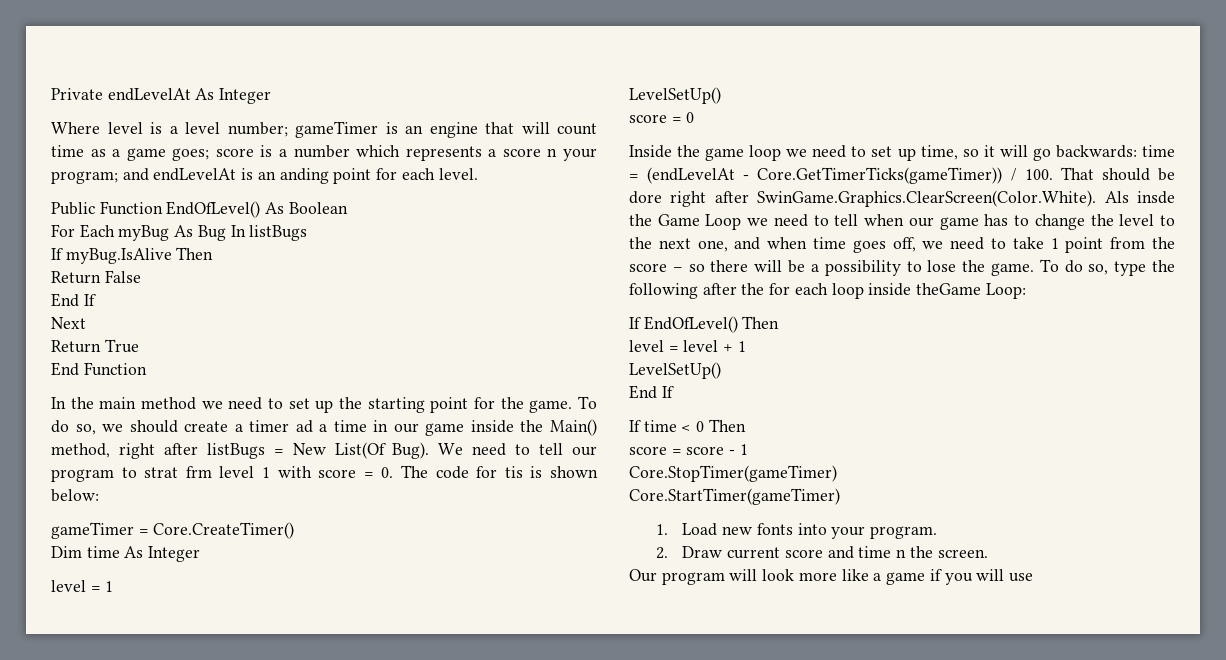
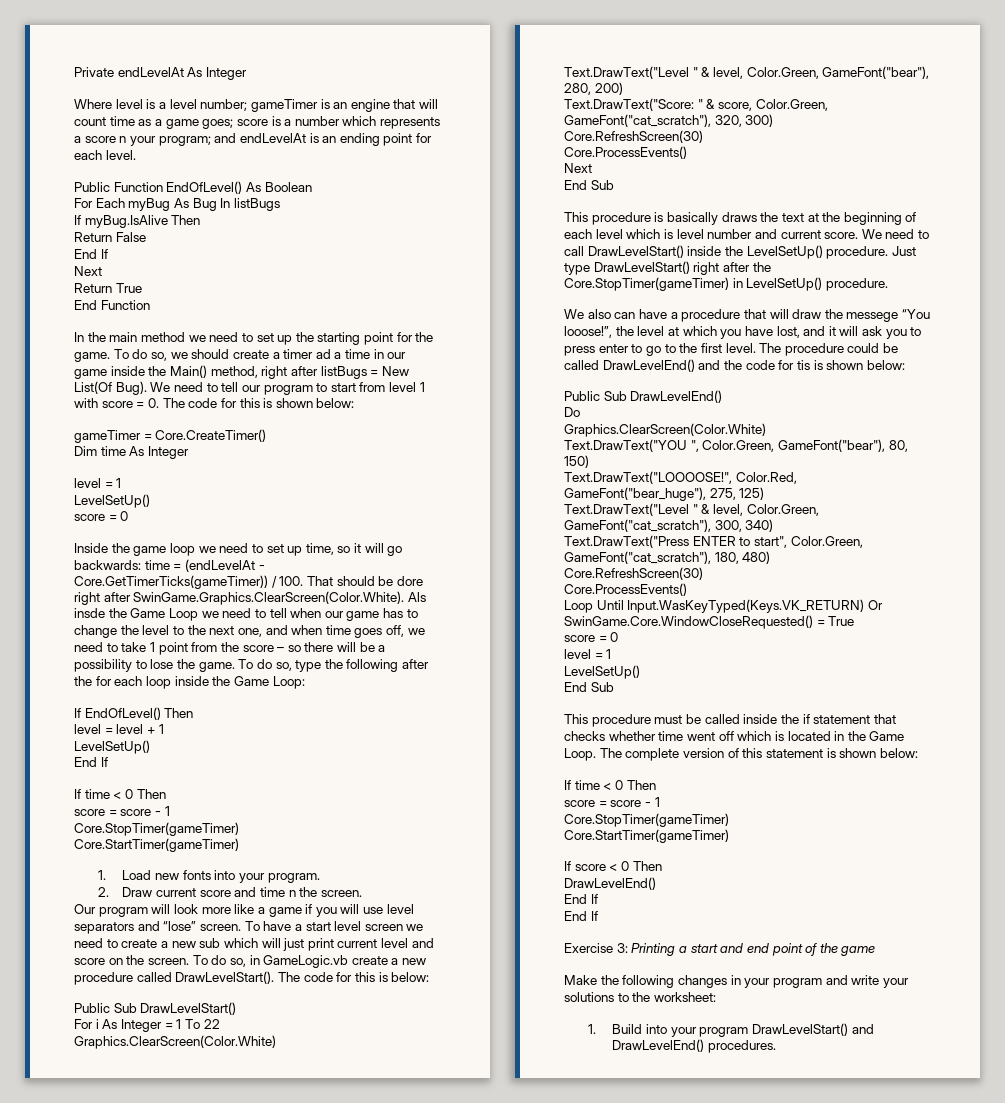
- Where level is a level number; gameTimer is an engine that will count time as a game goes; score is a number which represents a score n your program; and endLevelAt is an anding point for each level.
+ Where level is a level number; gameTimer is an engine that will count time as a game goes; score is a number which represents a score n your program; and endLevelAt is an ending point for each level.
- We need to tell our program to strat frm level 1 with score = 0. The code for tis is shown below:
+ We need to tell our program to start from level 1 with score = 0. The code for this is shown below:
- To do so, type the following after the for each loop inside theGame Loop:
+ To do so, type the following after the for each loop inside the Game Loop:
- Our program will look more like a game if you will use
+ Our program will look more like a game if you will use level separators and “lose” screen. To have a start level screen we need to create a new sub which will just print current level and score on the screen. To do so, in GameLogic.vb create a new procedure called DrawLevelStart(). The code for this is below:
+ Public Sub DrawLevelStart()
+ For i As Integer = 1 To 22
+ Graphics.ClearScreen(Color.White)
+ Text.DrawText("Level " & level, Color.Green, GameFont("bear"), 280, 200)
+ Text.DrawText("Score: " & score, Color.Green, GameFont("cat_scratch"), 320, 300)
+ Core.RefreshScreen(30)
+ Core.ProcessEvents()
+ Next
+ End Sub
+ This procedure is basically draws the text at the beginning of each level which is level number and current score. We need to call DrawLevelStart() inside the LevelSetUp() procedure. Just type DrawLevelStart() right after the Core.StopTimer(gameTimer) in LevelSetUp() procedure.
+ We also can have a procedure that will draw the messege “You looose!”, the level at which you have lost, and it will ask you to press enter to go to the first level. The procedure could be called DrawLevelEnd() and the code for tis is shown below:
+ Public Sub DrawLevelEnd()
+ Do
+ Graphics.ClearScreen(Color.White)
+ Text.DrawText("YOU ", Color.Green, GameFont("bear"), 80, 150)
+ Text.DrawText("LOOOOSE!", Color.Red, GameFont("bear_huge"), 275, 125)
+ Text.DrawText("Level " & level, Color.Green, GameFont("cat_scratch"), 300, 340)
+ Text.DrawText("Press ENTER to start", Color.Green, GameFont("cat_scratch"), 180, 480)
+ Core.RefreshScreen(30)
+ Core.ProcessEvents()
+ Loop Until Input.WasKeyTyped(Keys.VK_RETURN) Or SwinGame.Core.WindowCloseRequested() = True
+ score = 0
+ level = 1
+ LevelSetUp()
+ End Sub
+ This procedure must be called inside the if statement that checks whether time went off which is located in the Game Loop. The complete version of this statement is shown below:
+ If time < 0 Then
+ score = score - 1
+ Core.StopTimer(gameTimer)
+ Core.StartTimer(gameTimer)
+ If score < 0 Then
+ DrawLevelEnd()
+ End If
+ End If
+ Exercise 3: Printing a start and end point of the game
+ Make the following changes in your program and write your solutions to the worksheet:
+ 1. Build into your program DrawLevelStart() and DrawLevelEnd() procedures.

